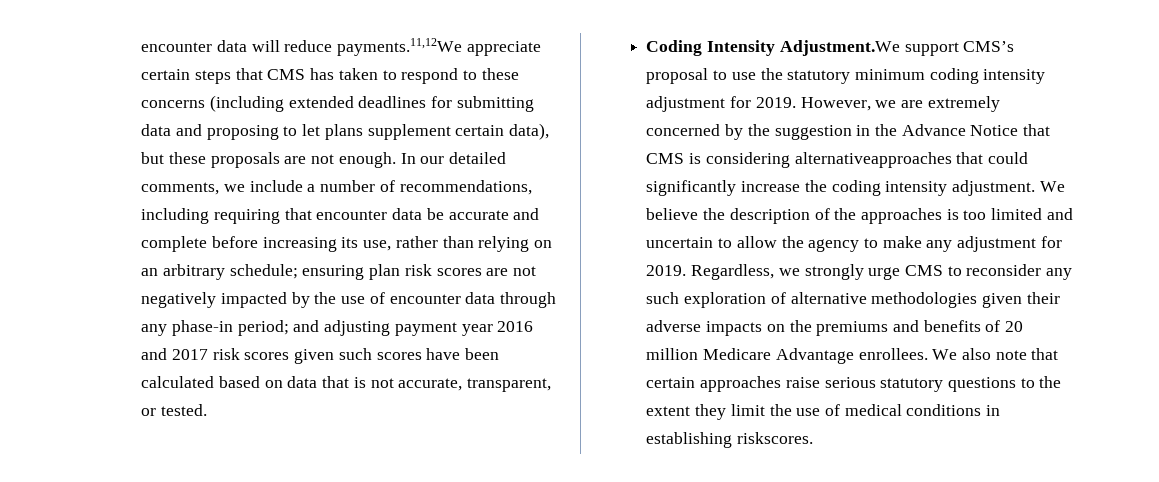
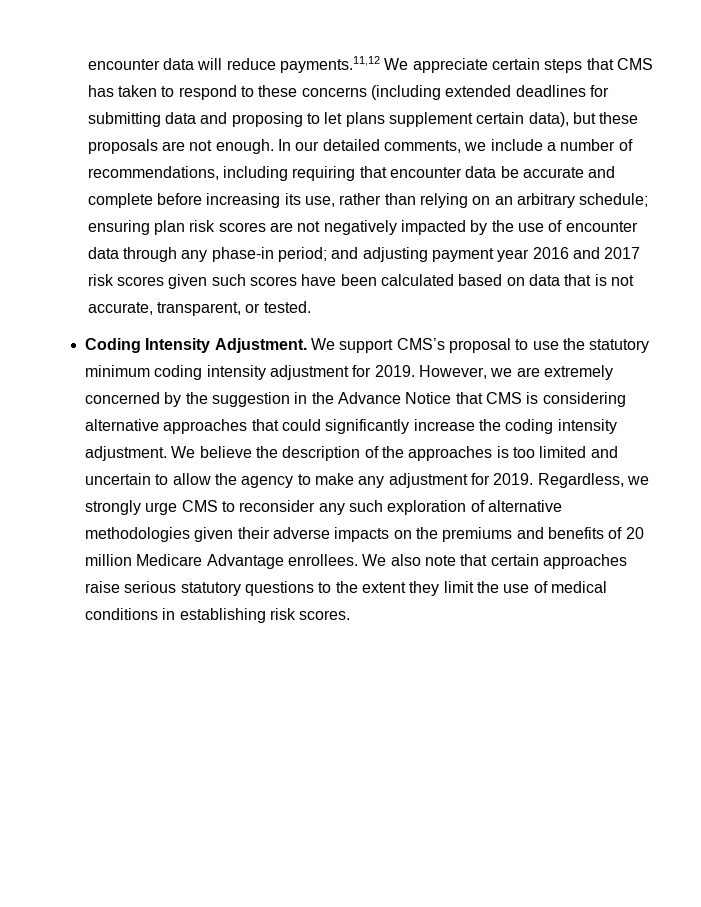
- encounter data will reduce payments.11,12We appreciate certain steps that CMS has taken to respond to these concerns (including extended deadlines for submitting data and proposing to let plans supplement certain data), but these proposals are not enough.
+ encounter data will reduce payments.11,12 We appreciate certain steps that CMS has taken to respond to these concerns (including extended deadlines for submitting data and proposing to let plans supplement certain data), but these proposals are not enough.
- Coding Intensity Adjustment.We support CMS’s proposal to use the statutory minimum coding intensity adjustment for 2019.
+ Coding Intensity Adjustment. We support CMS’s proposal to use the statutory minimum coding intensity adjustment for 2019.
- However, we are extremely concerned by the suggestion in the Advance Notice that CMS is considering alternativeapproaches that could significantly increase the coding intensity adjustment.
+ However, we are extremely concerned by the suggestion in the Advance Notice that CMS is considering alternative approaches that could significantly increase the coding intensity adjustment.
- We also note that certain approaches raise serious statutory questions to the extent they limit the use of medical conditions in establishing riskscores.
+ We also note that certain approaches raise serious statutory questions to the extent they limit the use of medical conditions in establishing risk scores.

